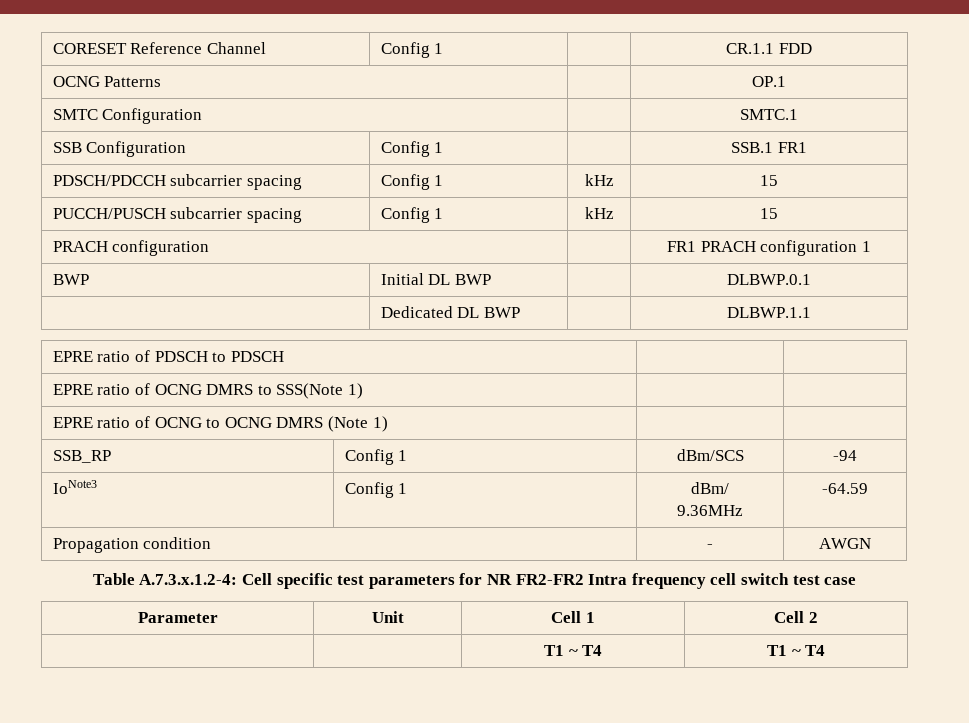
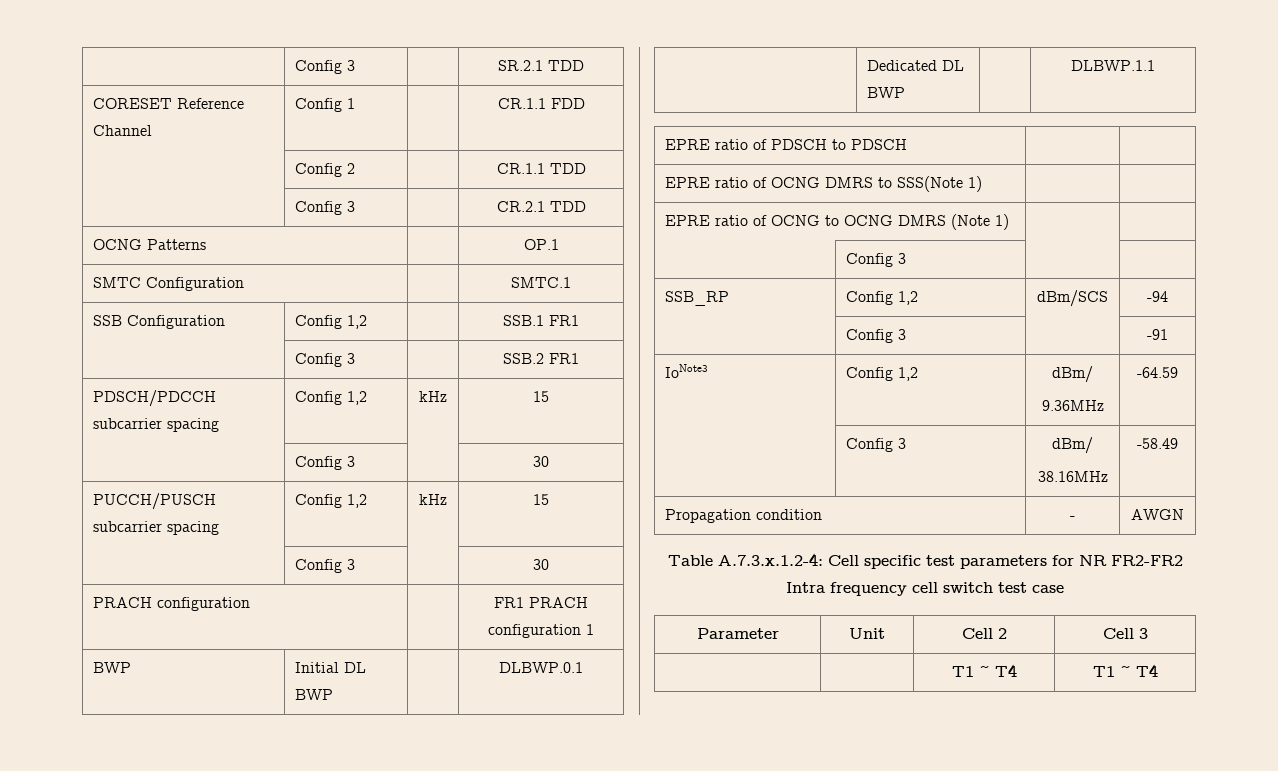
+ | Config 3 | | SR.2.1 TDD
+ | Config 2 | | CR.1.1 TDD
+ | Config 3 | | CR.2.1 TDD
- SSB Configuration | Config 1 | | SSB.1 FR1
+ SSB Configuration | Config 1,2 | | SSB.1 FR1
+ | Config 3 | | SSB.2 FR1
- PDSCH/PDCCH subcarrier spacing | Config 1 | kHz | 15
+ PDSCH/PDCCH subcarrier spacing | Config 1,2 | kHz | 15
+ | Config 3 | | 30
- PUCCH/PUSCH subcarrier spacing | Config 1 | kHz | 15
+ PUCCH/PUSCH subcarrier spacing | Config 1,2 | kHz | 15
+ | Config 3 | | 30
  EPRE ratio of OCNG to OCNG DMRS (Note 1) | |
+ | Config 3 | |
- SSB_RP | Config 1 | dBm/SCS | -94
+ SSB_RP | Config 1,2 | dBm/SCS | -94
+ | Config 3 | | -91
- IoNote3 | Config 1 | dBm/
+ IoNote3 | Config 1,2 | dBm/
+ | Config 3 | dBm/
+ 38.16MHz | -58.49
- Parameter | Unit | Cell 1 | Cell 2
+ Parameter | Unit | Cell 2 | Cell 3

